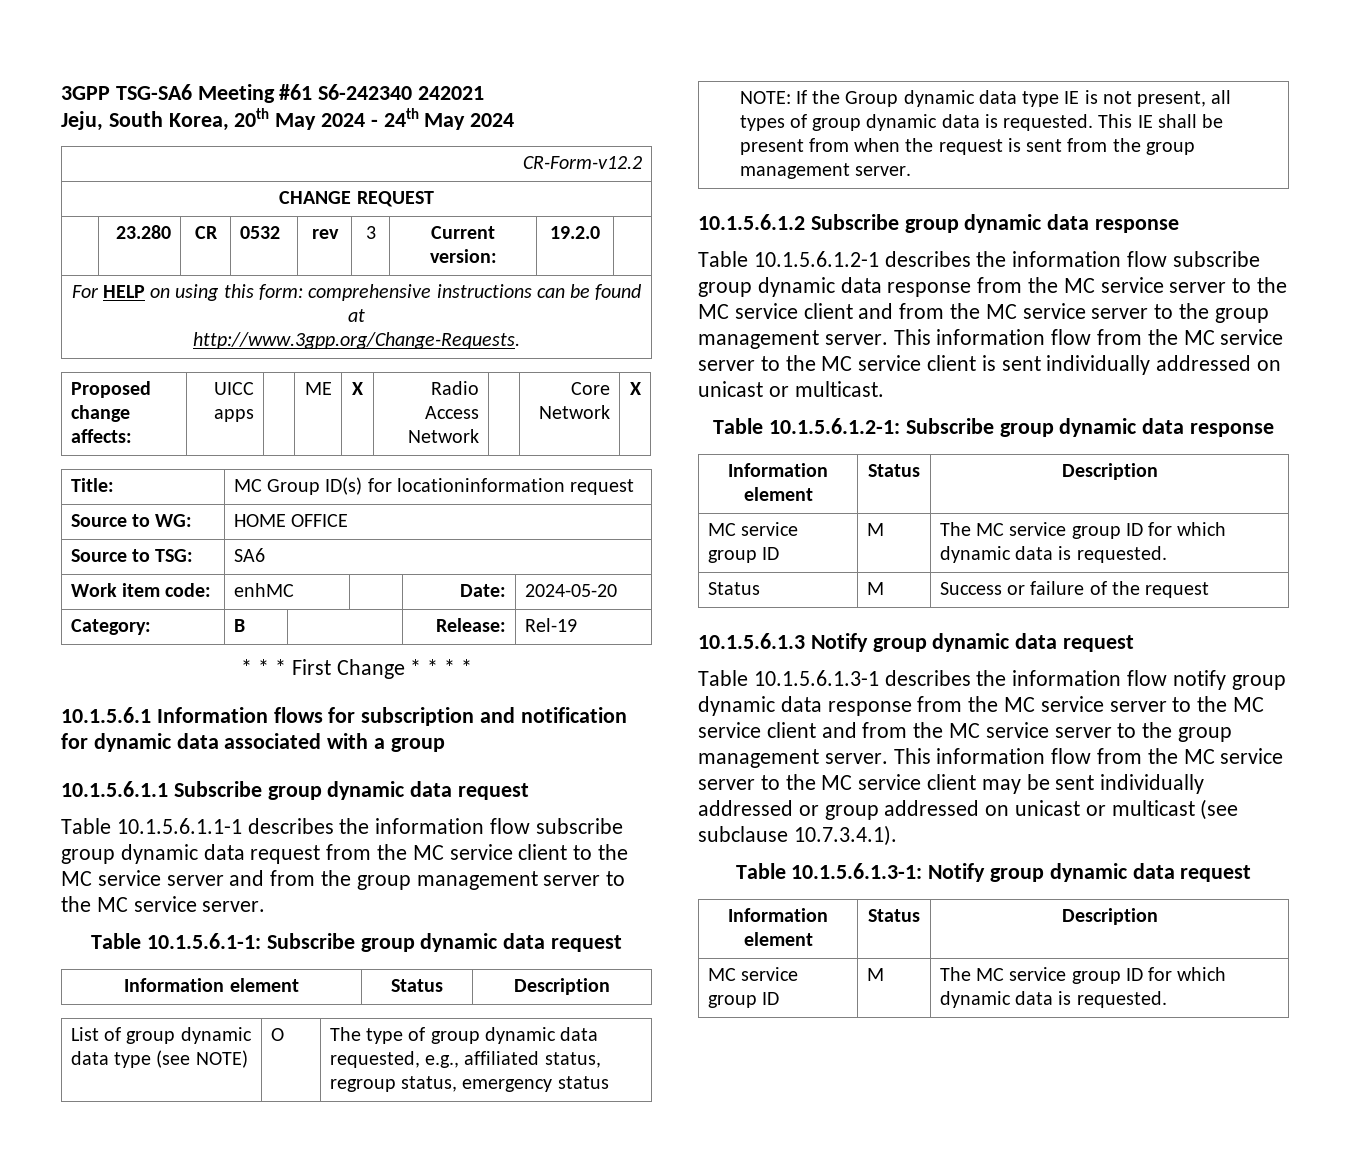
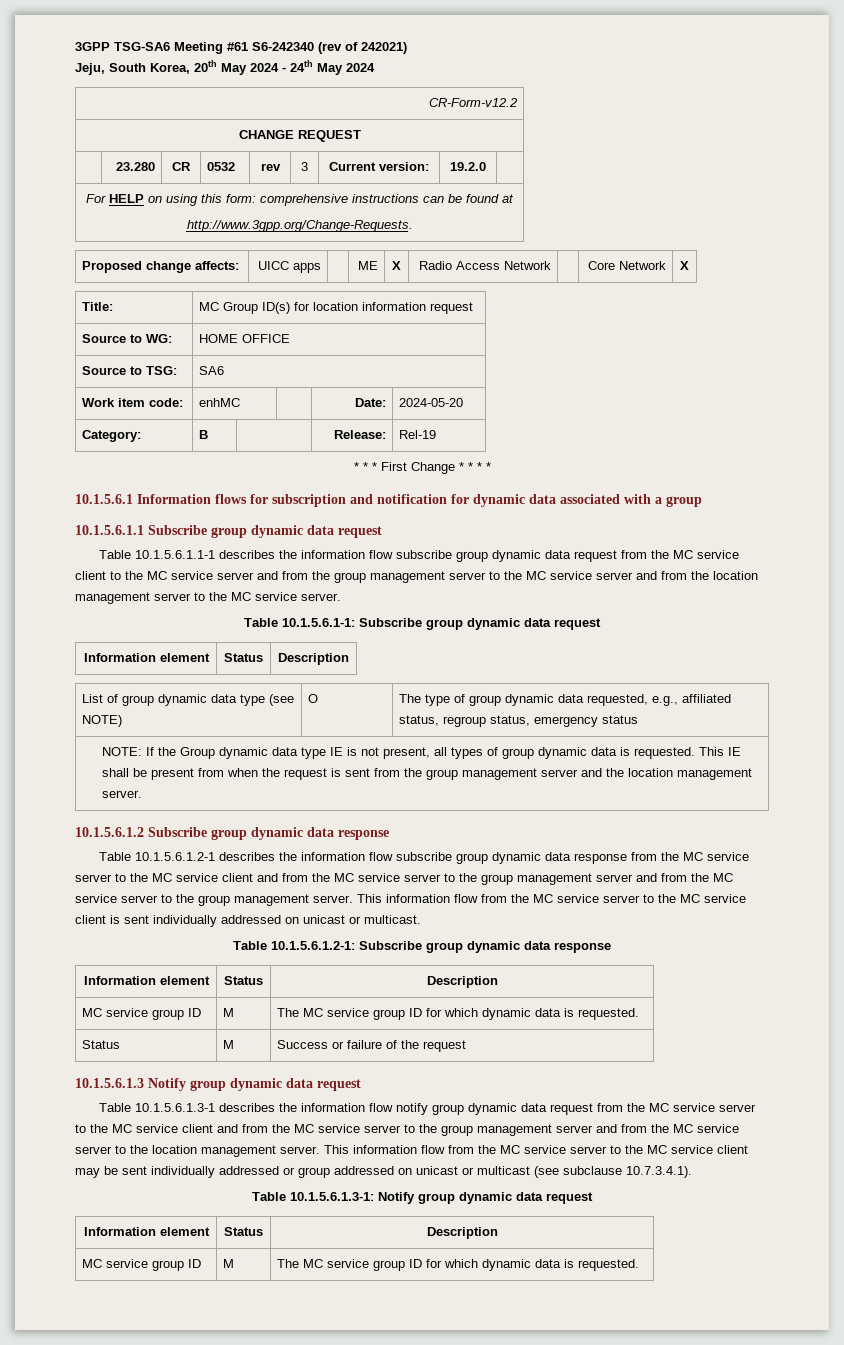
- 3GPP TSG-SA6 Meeting #61 S6-242340 242021
+ 3GPP TSG-SA6 Meeting #61 S6-242340 (rev of 242021)
- Title: | MC Group ID(s) for locationinformation request
+ Title: | MC Group ID(s) for location information request
- Table 10.1.5.6.1.1-1 describes the information flow subscribe group dynamic data request from the MC service client to the MC service server and from the group management server to the MC service server.
+ Table 10.1.5.6.1.1-1 describes the information flow subscribe group dynamic data request from the MC service client to the MC service server and from the group management server to the MC service server and from the location management server to the MC service server.
- NOTE: If the Group dynamic data type IE is not present, all types of group dynamic data is requested. This IE shall be present from when the request is sent from the group management server.
+ NOTE: If the Group dynamic data type IE is not present, all types of group dynamic data is requested. This IE shall be present from when the request is sent from the group management server and the location management server.
- Table 10.1.5.6.1.2-1 describes the information flow subscribe group dynamic data response from the MC service server to the MC service client and from the MC service server to the group management server.
+ Table 10.1.5.6.1.2-1 describes the information flow subscribe group dynamic data response from the MC service server to the MC service client and from the MC service server to the group management server and from the MC service server to the group management server.
- Table 10.1.5.6.1.3-1 describes the information flow notify group dynamic data response from the MC service server to the MC service client and from the MC service server to the group management server.
+ Table 10.1.5.6.1.3-1 describes the information flow notify group dynamic data request from the MC service server to the MC service client and from the MC service server to the group management server and from the MC service server to the location management server.

